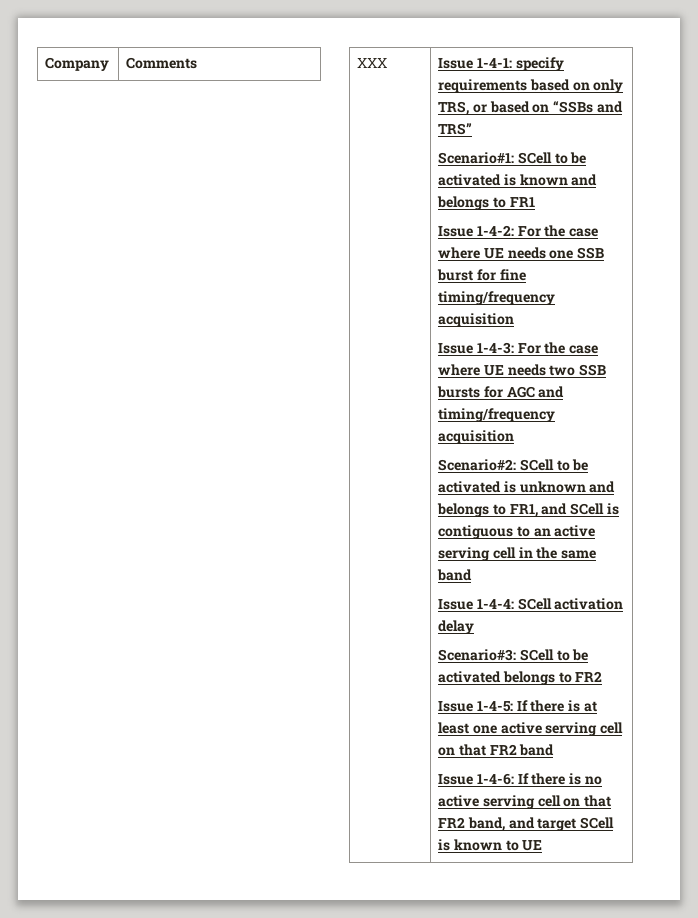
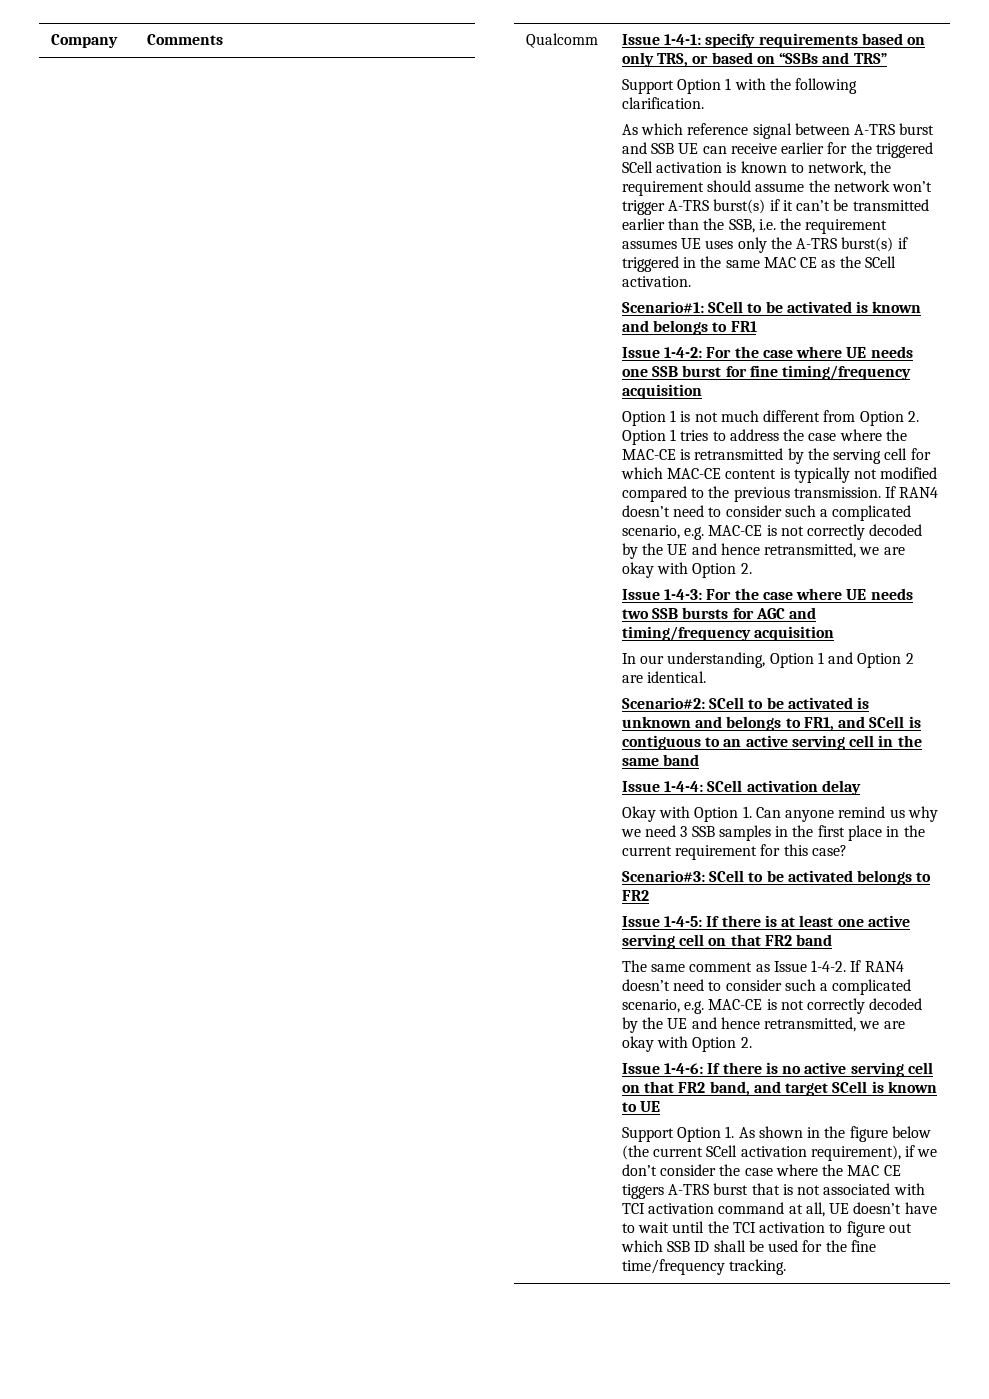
- XXX
+ Qualcomm
+ Support Option 1 with the following clarification.
+ As which reference signal between A-TRS burst and SSB UE can receive earlier for the triggered SCell activation is known to network, the requirement should assume the network won’t trigger A-TRS burst(s) if it can’t be transmitted earlier than the SSB, i.e. the requirement assumes UE uses only the A-TRS burst(s) if triggered in the same MAC CE as the SCell activation.
+ Option 1 is not much different from Option 2. Option 1 tries to address the case where the MAC-CE is retransmitted by the serving cell for which MAC-CE content is typically not modified compared to the previous transmission. If RAN4 doesn’t need to consider such a complicated scenario, e.g. MAC-CE is not correctly decoded by the UE and hence retransmitted, we are okay with Option 2.
+ In our understanding, Option 1 and Option 2 are identical.
+ Okay with Option 1. Can anyone remind us why we need 3 SSB samples in the first place in the current requirement for this case?
+ The same comment as Issue 1-4-2. If RAN4 doesn’t need to consider such a complicated scenario, e.g. MAC-CE is not correctly decoded by the UE and hence retransmitted, we are okay with Option 2.
+ Support Option 1. As shown in the figure below (the current SCell activation requirement), if we don’t consider the case where the MAC CE tiggers A-TRS burst that is not associated with TCI activation command at all, UE doesn’t have to wait until the TCI activation to figure out which SSB ID shall be used for the fine time/frequency tracking.

